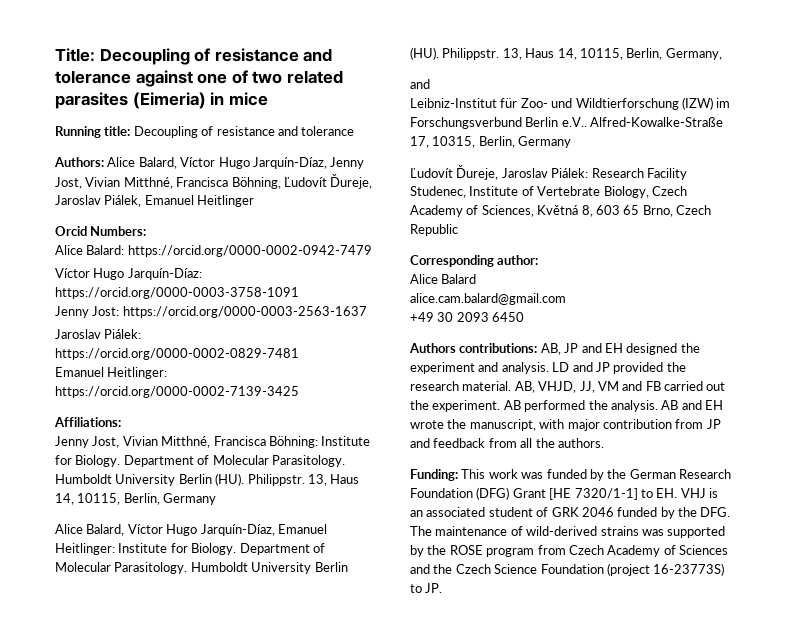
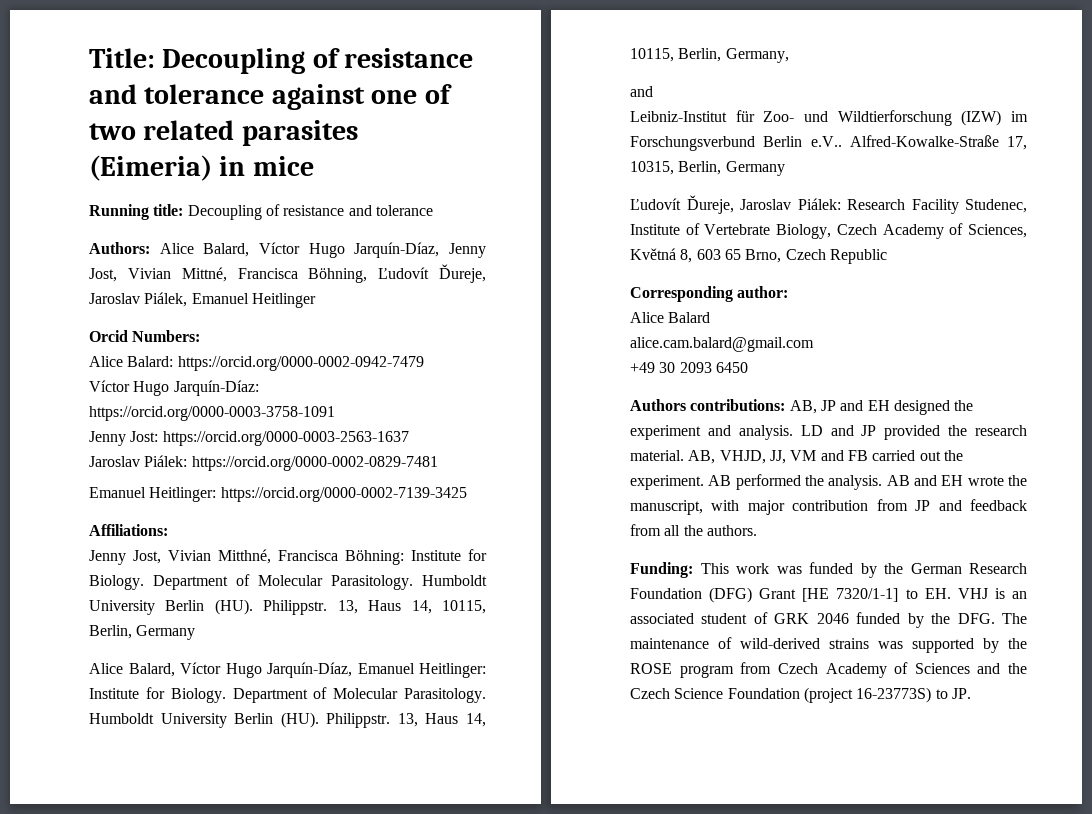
- Authors: Alice Balard, Víctor Hugo Jarquín-Díaz, Jenny Jost, Vivian Mitthné, Francisca Böhning, Ľudovít Ďureje, Jaroslav Piálek, Emanuel Heitlinger
+ Authors: Alice Balard, Víctor Hugo Jarquín-Díaz, Jenny Jost, Vivian Mittné, Francisca Böhning, Ľudovít Ďureje, Jaroslav Piálek, Emanuel Heitlinger

